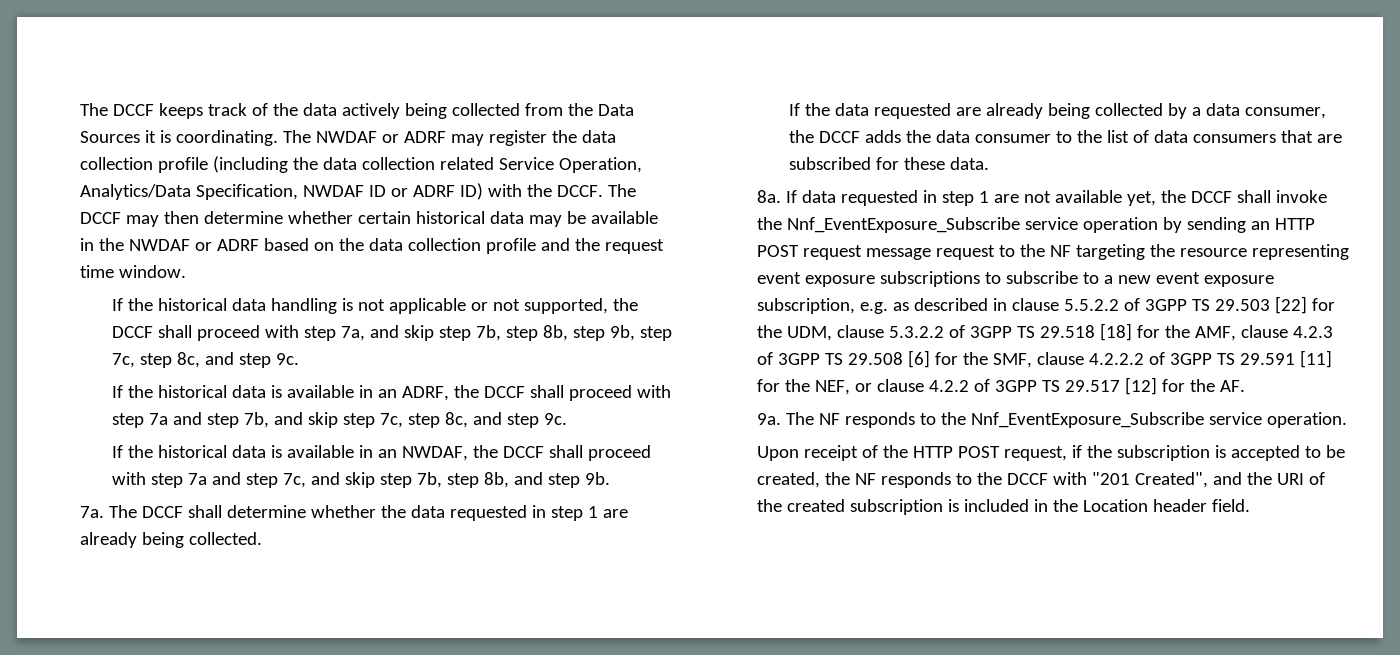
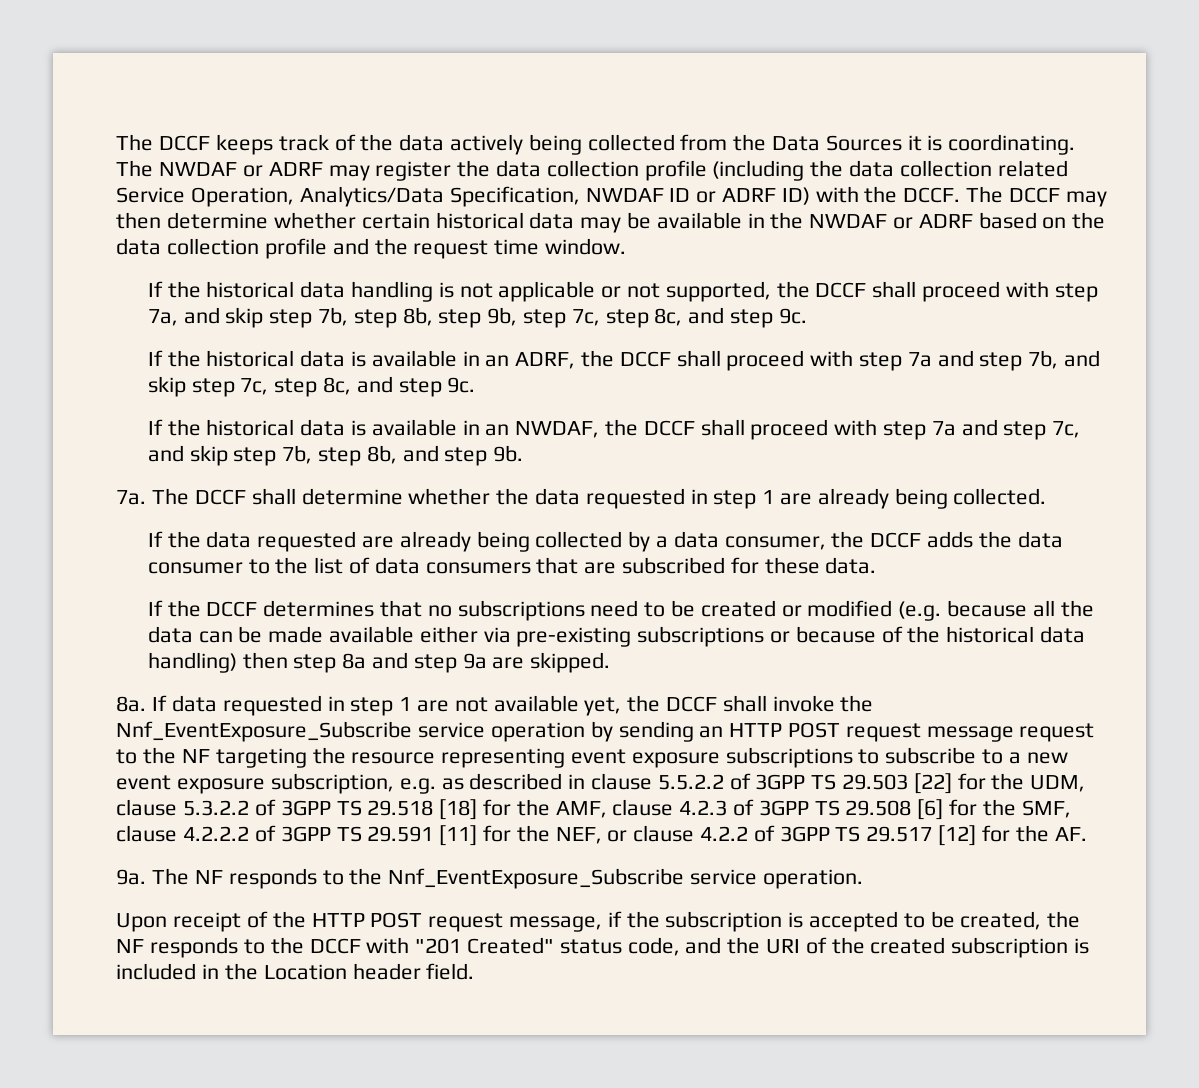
+ If the DCCF determines that no subscriptions need to be created or modified (e.g. because all the data can be made available either via pre-existing subscriptions or because of the historical data handling) then step 8a and step 9a are skipped.
- Upon receipt of the HTTP POST request, if the subscription is accepted to be created, the NF responds to the DCCF with "201 Created", and the URI of the created subscription is included in the Location header field.
+ Upon receipt of the HTTP POST request message, if the subscription is accepted to be created, the NF responds to the DCCF with "201 Created" status code, and the URI of the created subscription is included in the Location header field.

